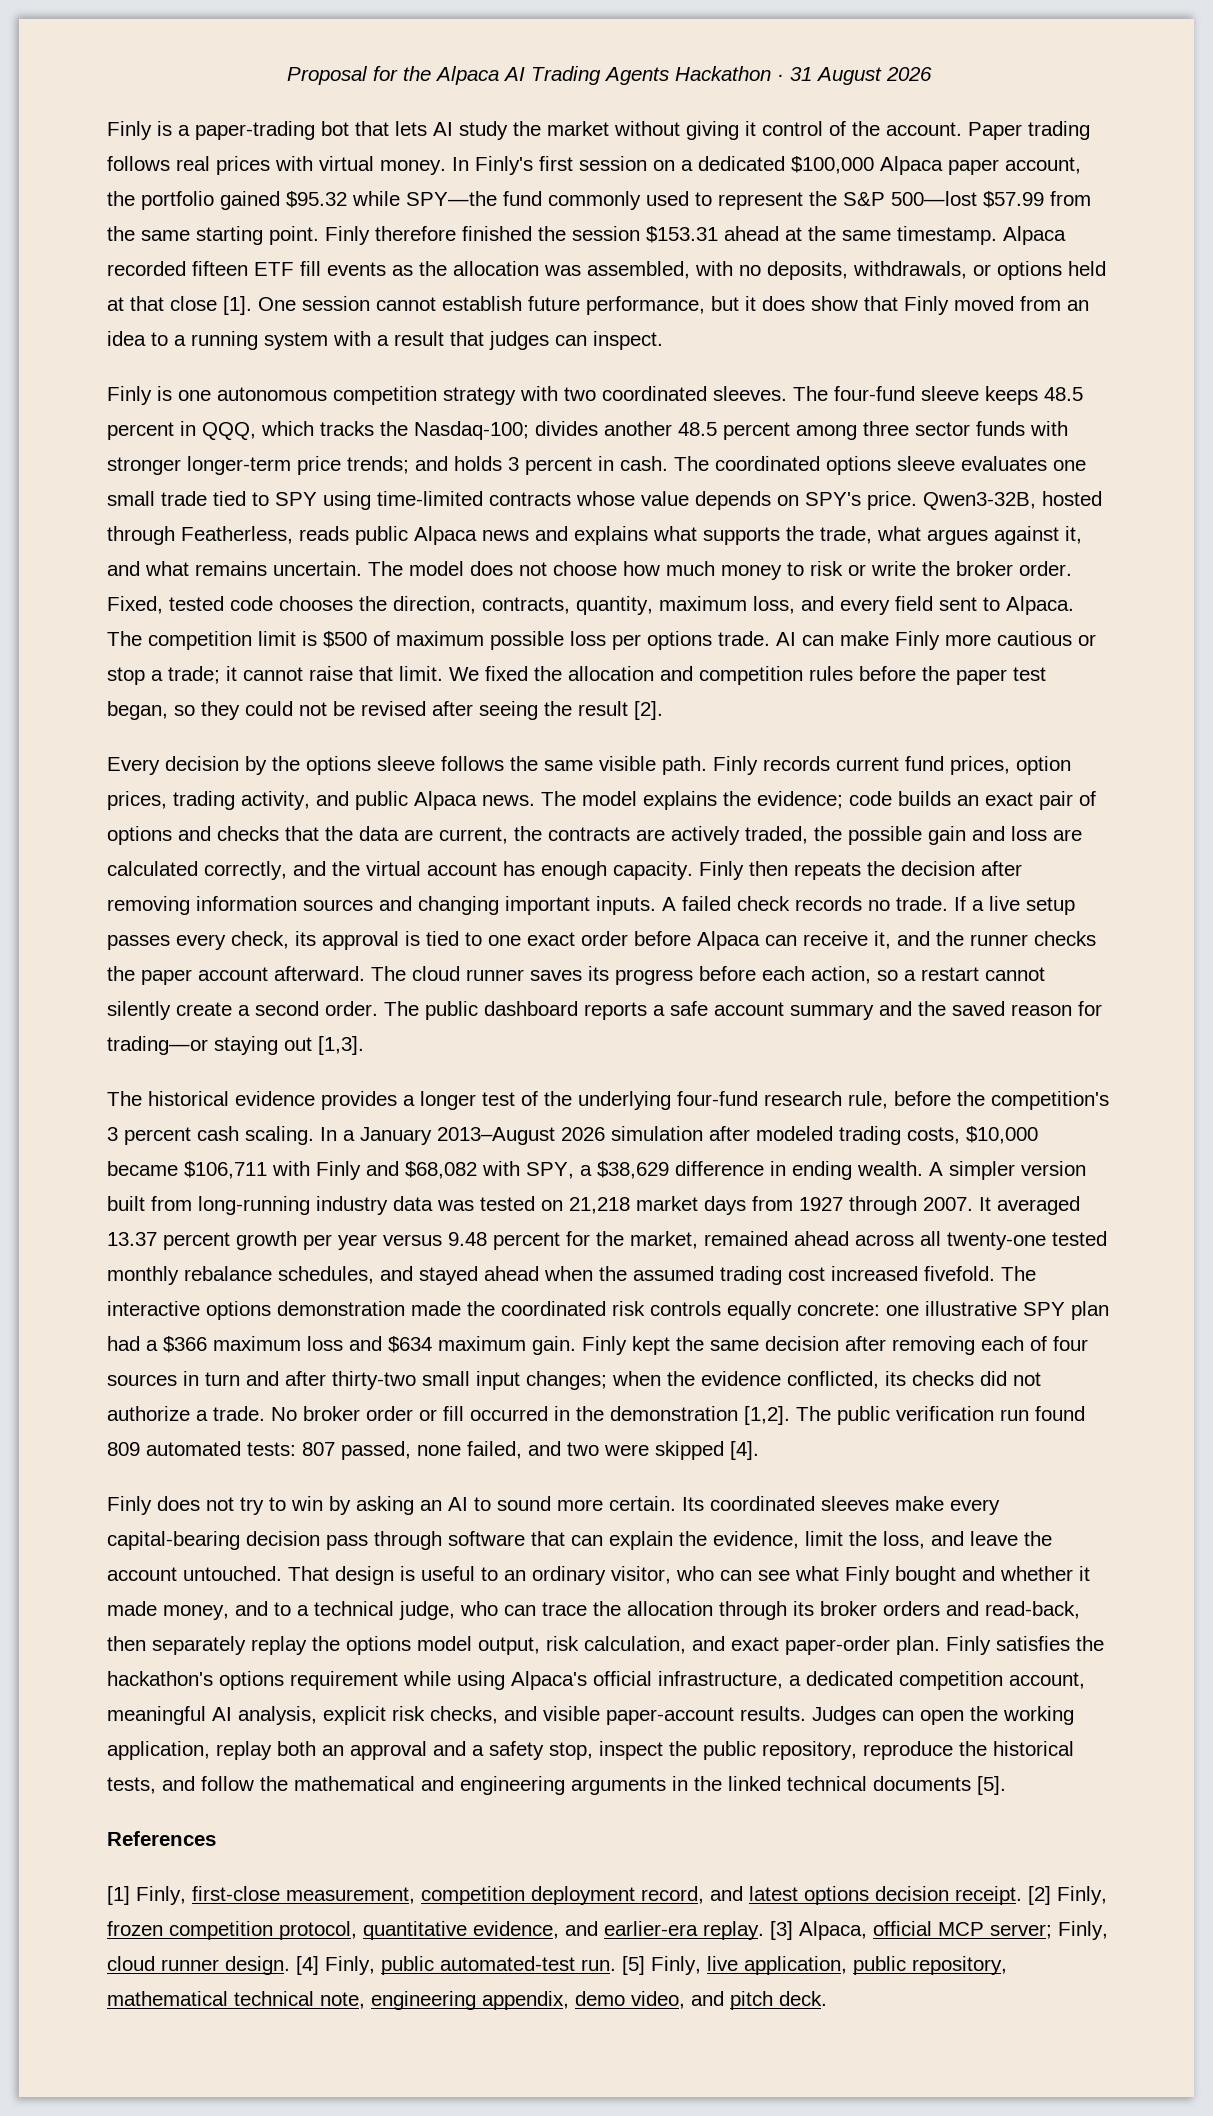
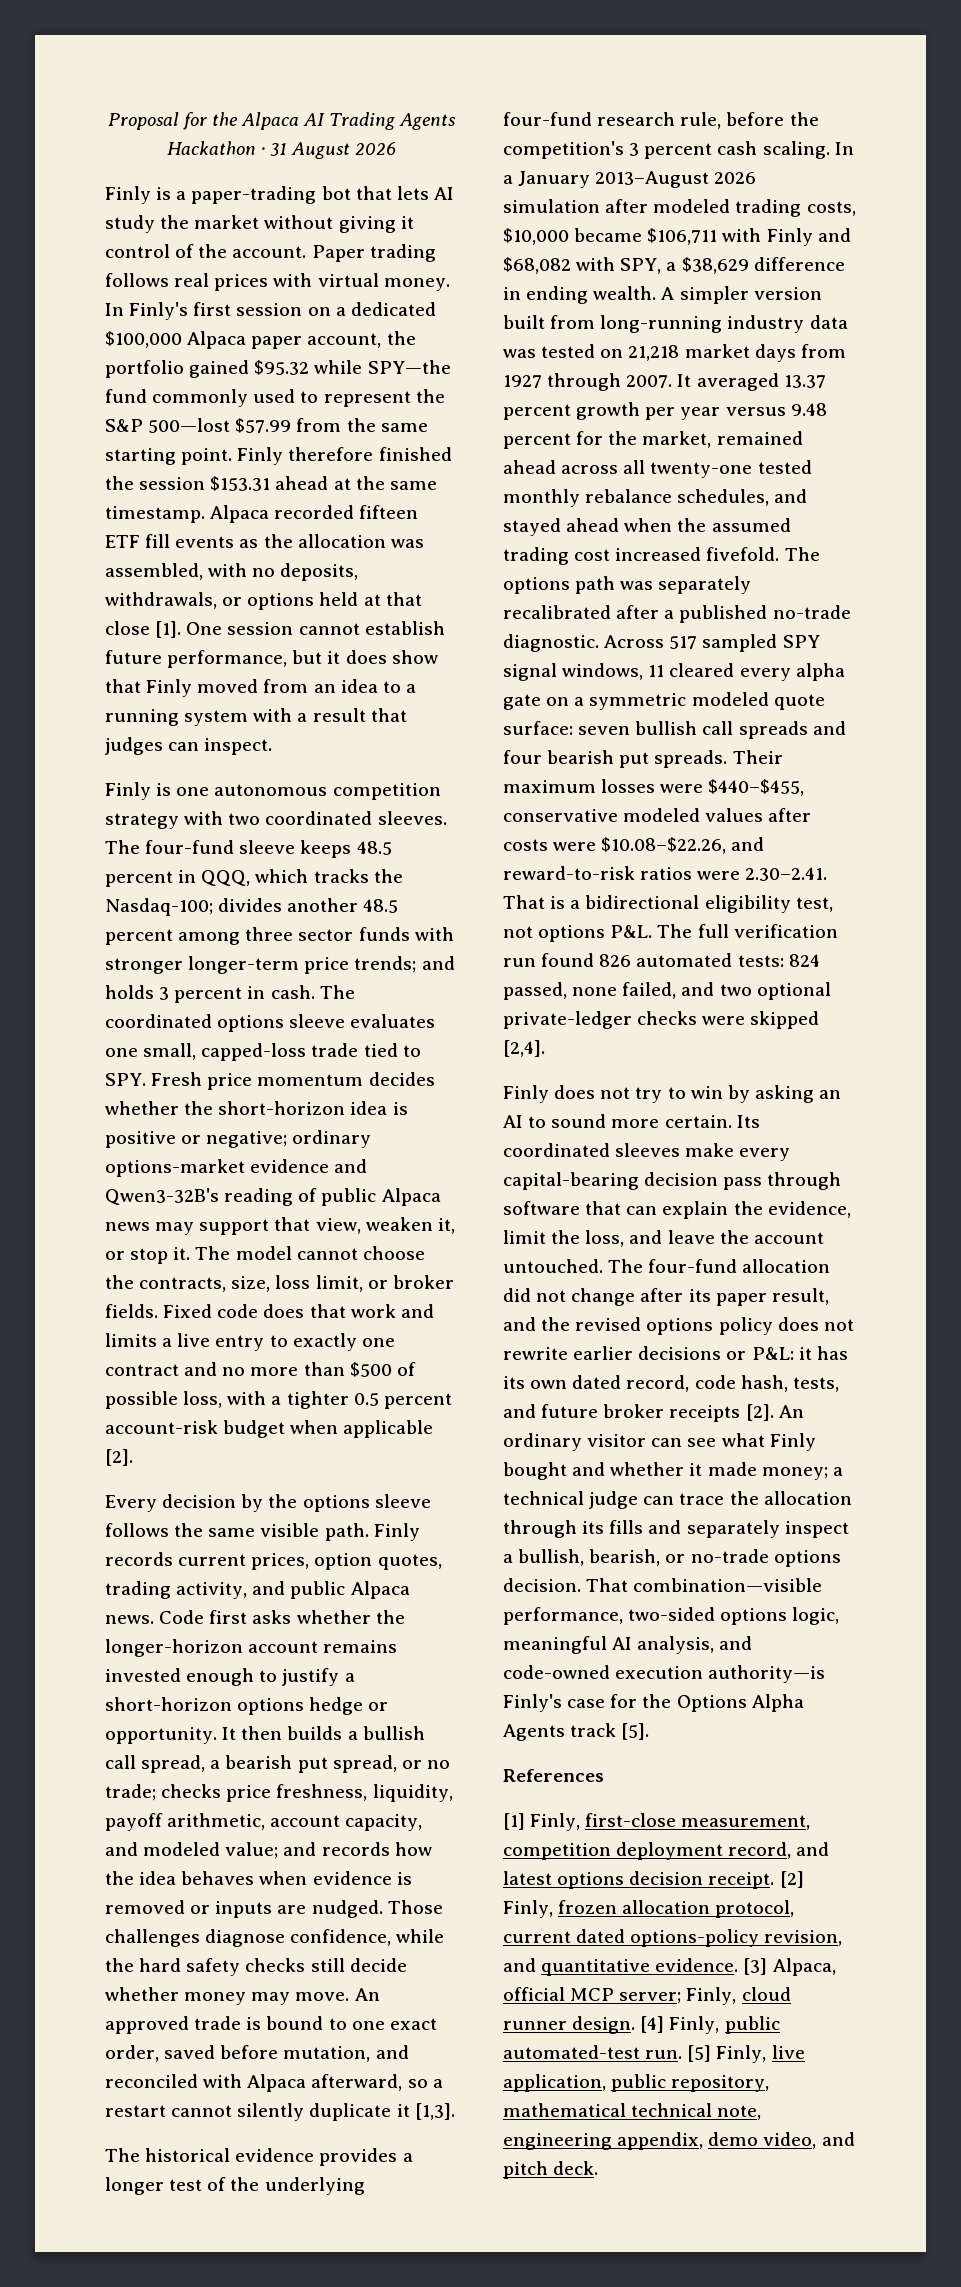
- The coordinated options sleeve evaluates one small trade tied to SPY using time-limited contracts whose value depends on SPY's price. Qwen3-32B, hosted through Featherless, reads public Alpaca news and explains what supports the trade, what argues against it, and what remains uncertain. The model does not choose how much money to risk or write the broker order. Fixed, tested code chooses the direction, contracts, quantity, maximum loss, and every field sent to Alpaca. The competition limit is $500 of maximum possible loss per options trade. AI can make Finly more cautious or stop a trade; it cannot raise that limit. We fixed the allocation and competition rules before the paper test began, so they could not be revised after seeing the result [2].
+ The coordinated options sleeve evaluates one small, capped-loss trade tied to SPY. Fresh price momentum decides whether the short-horizon idea is positive or negative; ordinary options-market evidence and Qwen3-32B's reading of public Alpaca news may support that view, weaken it, or stop it. The model cannot choose the contracts, size, loss limit, or broker fields. Fixed code does that work and limits a live entry to exactly one contract and no more than $500 of possible loss, with a tighter 0.5 percent account-risk budget when applicable [2].
- Finly records current fund prices, option prices, trading activity, and public Alpaca news.
+ Finly records current prices, option quotes, trading activity, and public Alpaca news.
- The model explains the evidence; code builds an exact pair of options and checks that the data are current, the contracts are actively traded, the possible gain and loss are calculated correctly, and the virtual account has enough capacity. Finly then repeats the decision after removing information sources and changing important inputs. A failed check records no trade. If a live setup passes every check, its approval is tied to one exact order before Alpaca can receive it, and the runner checks the paper account afterward. The cloud runner saves its progress before each action, so a restart cannot silently create a second order. The public dashboard reports a safe account summary and the saved reason for trading—or staying out [1,3].
+ Code first asks whether the longer-horizon account remains invested enough to justify a short-horizon options hedge or opportunity. It then builds a bullish call spread, a bearish put spread, or no trade; checks price freshness, liquidity, payoff arithmetic, account capacity, and modeled value; and records how the idea behaves when evidence is removed or inputs are nudged. Those challenges diagnose confidence, while the hard safety checks still decide whether money may move. An approved trade is bound to one exact order, saved before mutation, and reconciled with Alpaca afterward, so a restart cannot silently duplicate it [1,3].
- The interactive options demonstration made the coordinated risk controls equally concrete: one illustrative SPY plan had a $366 maximum loss and $634 maximum gain. Finly kept the same decision after removing each of four sources in turn and after thirty-two small input changes; when the evidence conflicted, its checks did not authorize a trade. No broker order or fill occurred in the demonstration [1,2]. The public verification run found 809 automated tests: 807 passed, none failed, and two were skipped [4].
+ The options path was separately recalibrated after a published no-trade diagnostic. Across 517 sampled SPY signal windows, 11 cleared every alpha gate on a symmetric modeled quote surface: seven bullish call spreads and four bearish put spreads. Their maximum losses were $440–$455, conservative modeled values after costs were $10.08–$22.26, and reward-to-risk ratios were 2.30–2.41. That is a bidirectional eligibility test, not options P&L. The full verification run found 826 automated tests: 824 passed, none failed, and two optional private-ledger checks were skipped [2,4].
- That design is useful to an ordinary visitor, who can see what Finly bought and whether it made money, and to a technical judge, who can trace the allocation through its broker orders and read-back, then separately replay the options model output, risk calculation, and exact paper-order plan. Finly satisfies the hackathon's options requirement while using Alpaca's official infrastructure, a dedicated competition account, meaningful AI analysis, explicit risk checks, and visible paper-account results. Judges can open the working application, replay both an approval and a safety stop, inspect the public repository, reproduce the historical tests, and follow the mathematical and engineering arguments in the linked technical documents [5].
+ The four-fund allocation did not change after its paper result, and the revised options policy does not rewrite earlier decisions or P&L: it has its own dated record, code hash, tests, and future broker receipts [2]. An ordinary visitor can see what Finly bought and whether it made money; a technical judge can trace the allocation through its fills and separately inspect a bullish, bearish, or no-trade options decision. That combination—visible performance, two-sided options logic, meaningful AI analysis, and code-owned execution authority—is Finly's case for the Options Alpha Agents track [5].
- [2] Finly, frozen competition protocol, quantitative evidence, and earlier-era replay.
+ [2] Finly, frozen allocation protocol, current dated options-policy revision, and quantitative evidence.

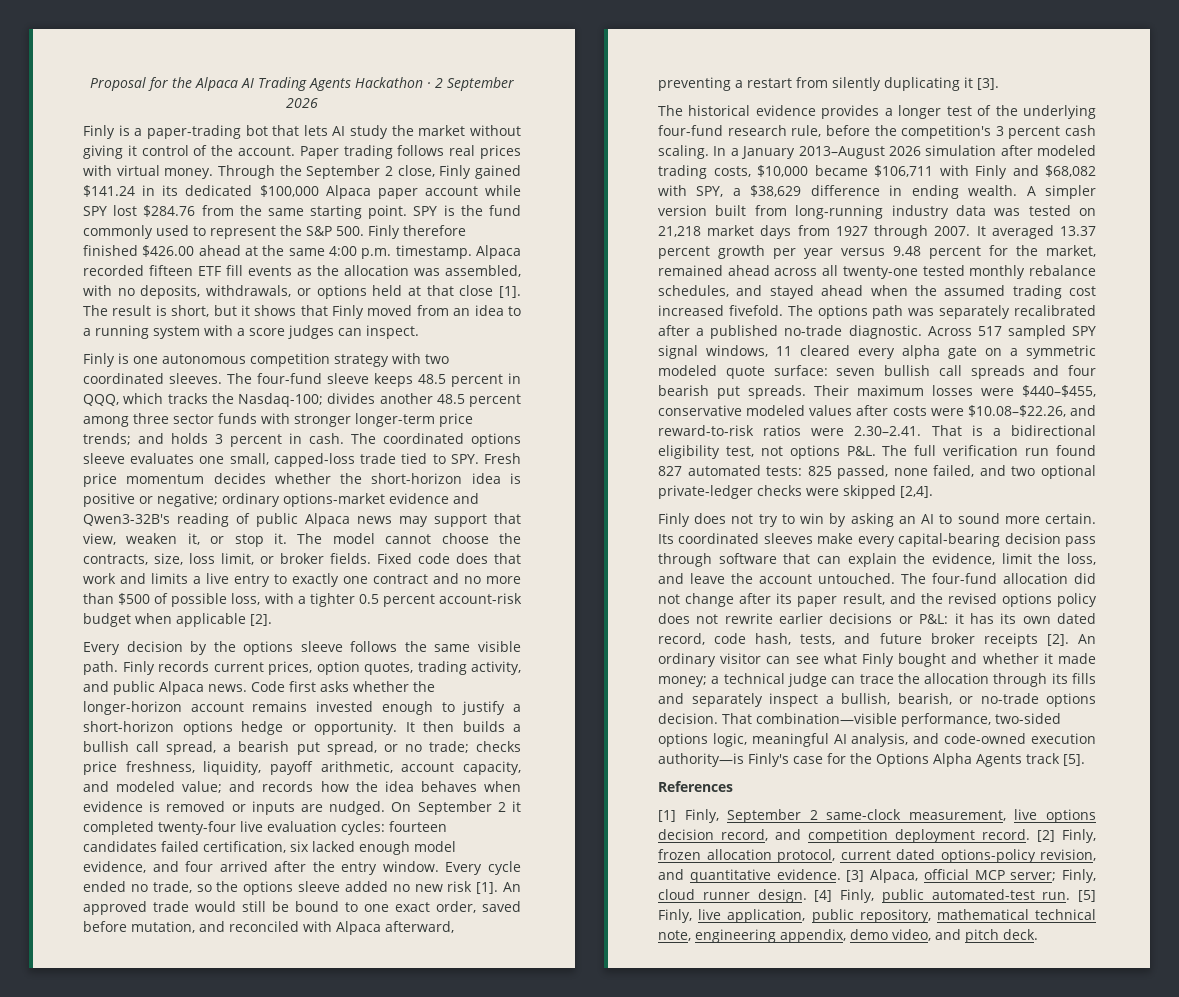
- Proposal for the Alpaca AI Trading Agents Hackathon · 31 August 2026
+ Proposal for the Alpaca AI Trading Agents Hackathon · 2 September 2026
- In Finly's first session on a dedicated $100,000 Alpaca paper account, the portfolio gained $95.32 while SPY—the fund commonly used to represent the S&P 500—lost $57.99 from the same starting point. Finly therefore finished the session $153.31 ahead at the same timestamp.
+ Through the September 2 close, Finly gained $141.24 in its dedicated $100,000 Alpaca paper account while SPY lost $284.76 from the same starting point. SPY is the fund commonly used to represent the S&P 500. Finly therefore finished $426.00 ahead at the same 4:00 p.m. timestamp.
- One session cannot establish future performance, but it does show that Finly moved from an idea to a running system with a result that judges can inspect.
+ The result is short, but it shows that Finly moved from an idea to a running system with a score judges can inspect.
- Those challenges diagnose confidence, while the hard safety checks still decide whether money may move. An approved trade is bound to one exact order, saved before mutation, and reconciled with Alpaca afterward, so a restart cannot silently duplicate it [1,3].
+ On September 2 it completed twenty-four live evaluation cycles: fourteen candidates failed certification, six lacked enough model evidence, and four arrived after the entry window. Every cycle ended no trade, so the options sleeve added no new risk [1]. An approved trade would still be bound to one exact order, saved before mutation, and reconciled with Alpaca afterward, preventing a restart from silently duplicating it [3].
- Their maximum losses were $440–$455, conservative modeled values after costs were $10.08–$22.26, and reward-to-risk ratios were 2.30–2.41. That is a bidirectional eligibility test, not options P&L. The full verification run found 826 automated tests: 824 passed, none failed, and two optional private-ledger checks were skipped [2,4].
+ Their maximum losses were $440–$455, conservative modeled values after costs were $10.08–$22.26, and reward-to-risk ratios were 2.30–2.41. That is a bidirectional eligibility test, not options P&L. The full verification run found 827 automated tests: 825 passed, none failed, and two optional private-ledger checks were skipped [2,4].
- [1] Finly, first-close measurement, competition deployment record, and latest options decision receipt.
+ [1] Finly, September 2 same-clock measurement, live options decision record, and competition deployment record.

